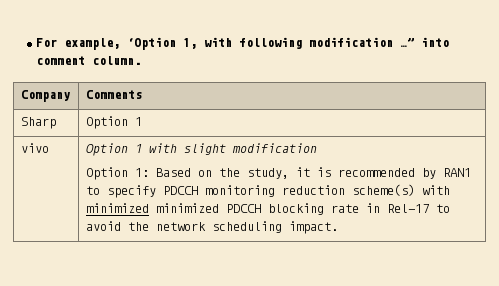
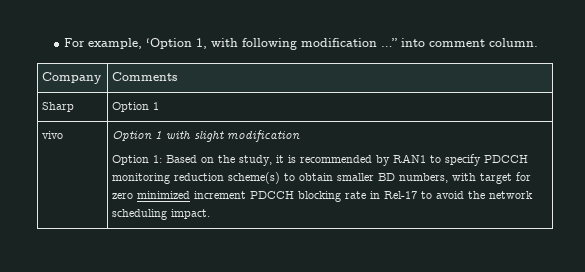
- Option 1: Based on the study, it is recommended by RAN1 to specify PDCCH monitoring reduction scheme(s) with minimized minimized PDCCH blocking rate in Rel-17 to avoid the network scheduling impact.
+ Option 1: Based on the study, it is recommended by RAN1 to specify PDCCH monitoring reduction scheme(s) to obtain smaller BD numbers, with target for zero minimized increment PDCCH blocking rate in Rel-17 to avoid the network scheduling impact.

